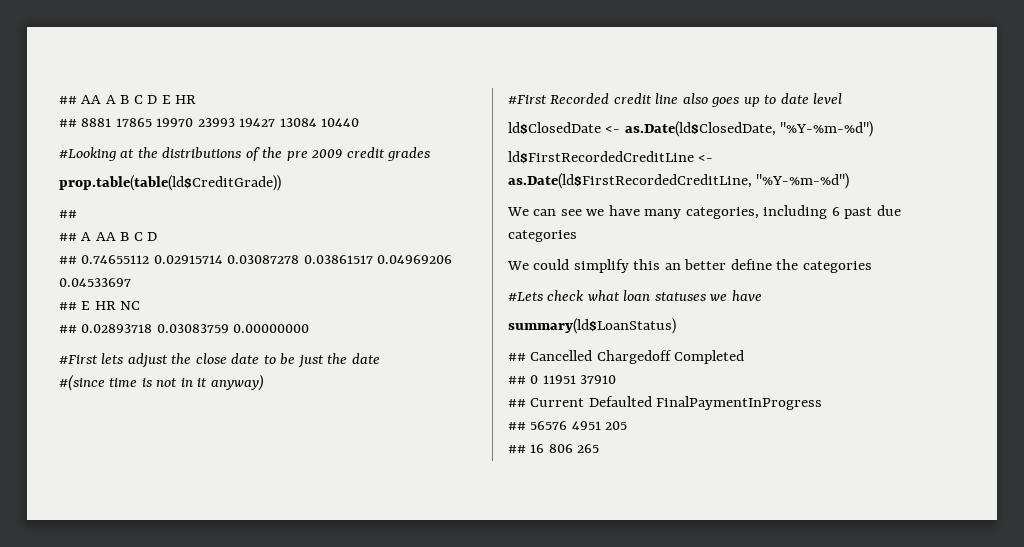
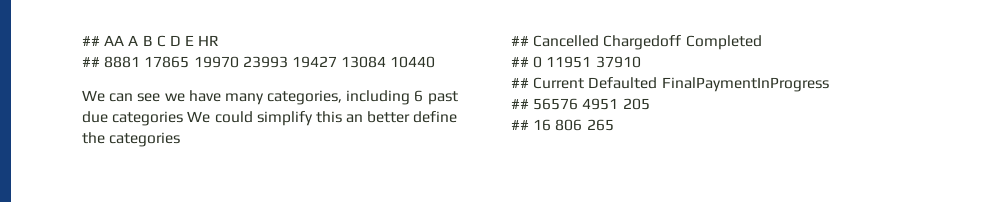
- #Looking at the distributions of the pre 2009 credit grades
- prop.table(table(ld$CreditGrade))
- ##
- ## A AA B C D
- ## 0.74655112 0.02915714 0.03087278 0.03861517 0.04969206 0.04533697
- ## E HR NC
- ## 0.02893718 0.03083759 0.00000000
- #First lets adjust the close date to be just the date
- #(since time is not in it anyway)
- #First Recorded credit line also goes up to date level
- ld$ClosedDate <- as.Date(ld$ClosedDate, "%Y-%m-%d")
- ld$FirstRecordedCreditLine <- as.Date(ld$FirstRecordedCreditLine, "%Y-%m-%d")
- We can see we have many categories, including 6 past due categories
- We could simplify this an better define the categories
+ We can see we have many categories, including 6 past due categories We could simplify this an better define the categories
- #Lets check what loan statuses we have
- summary(ld$LoanStatus)

